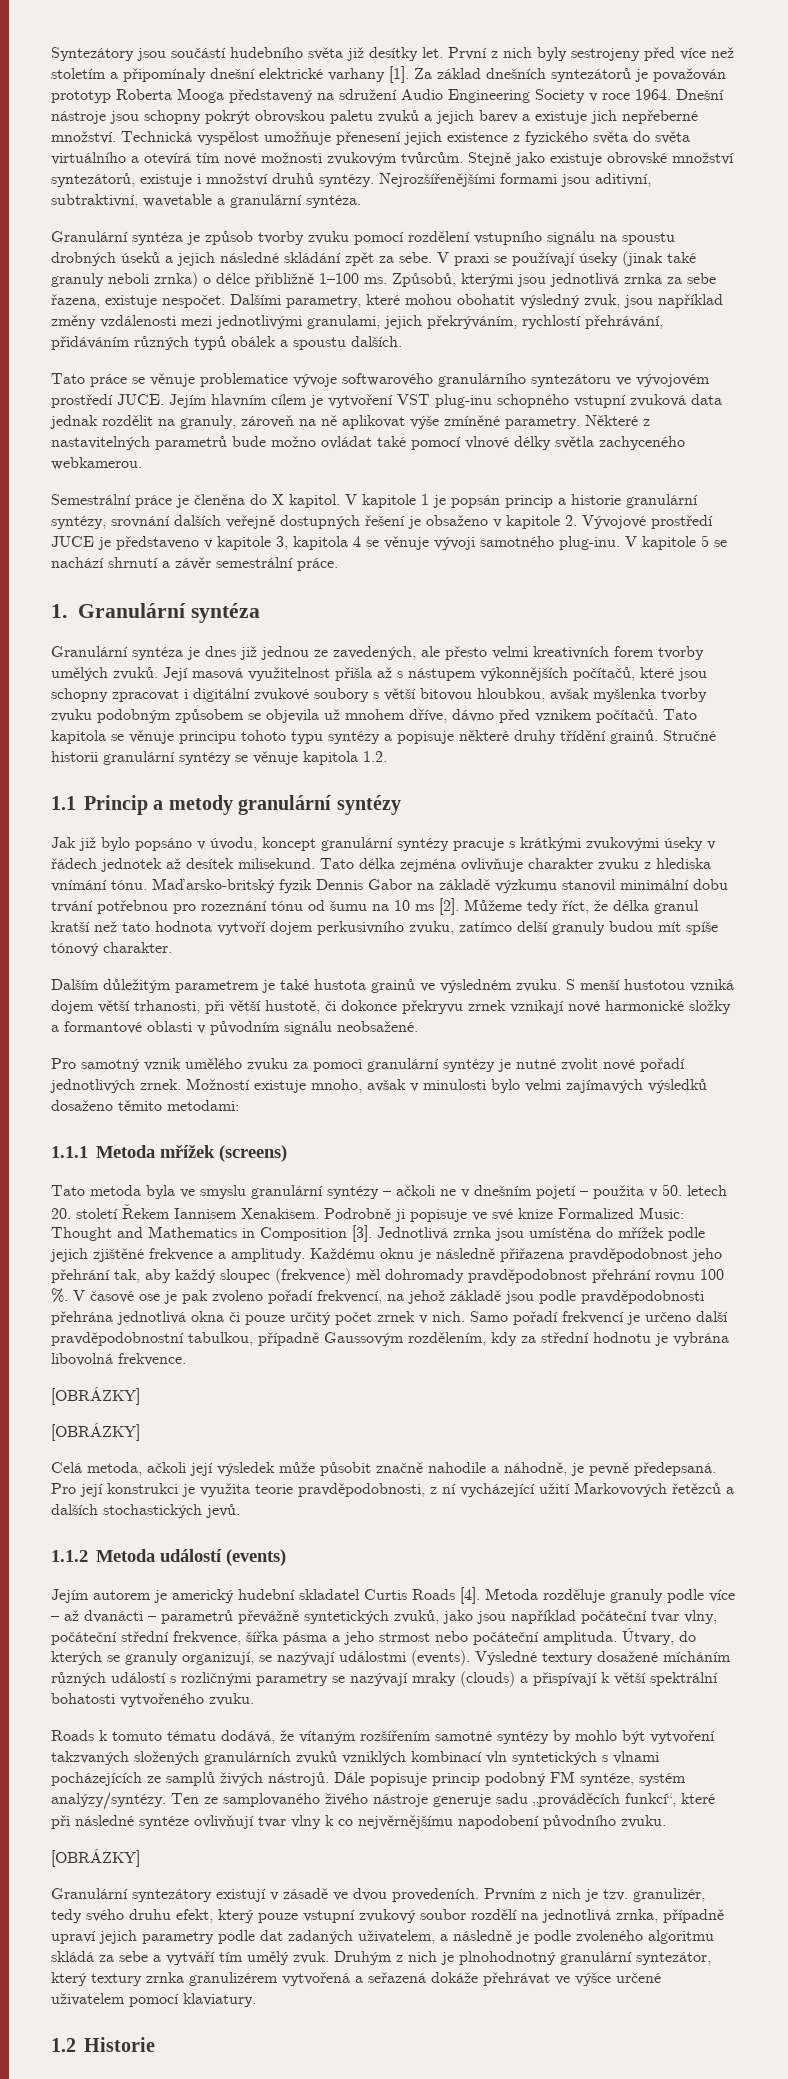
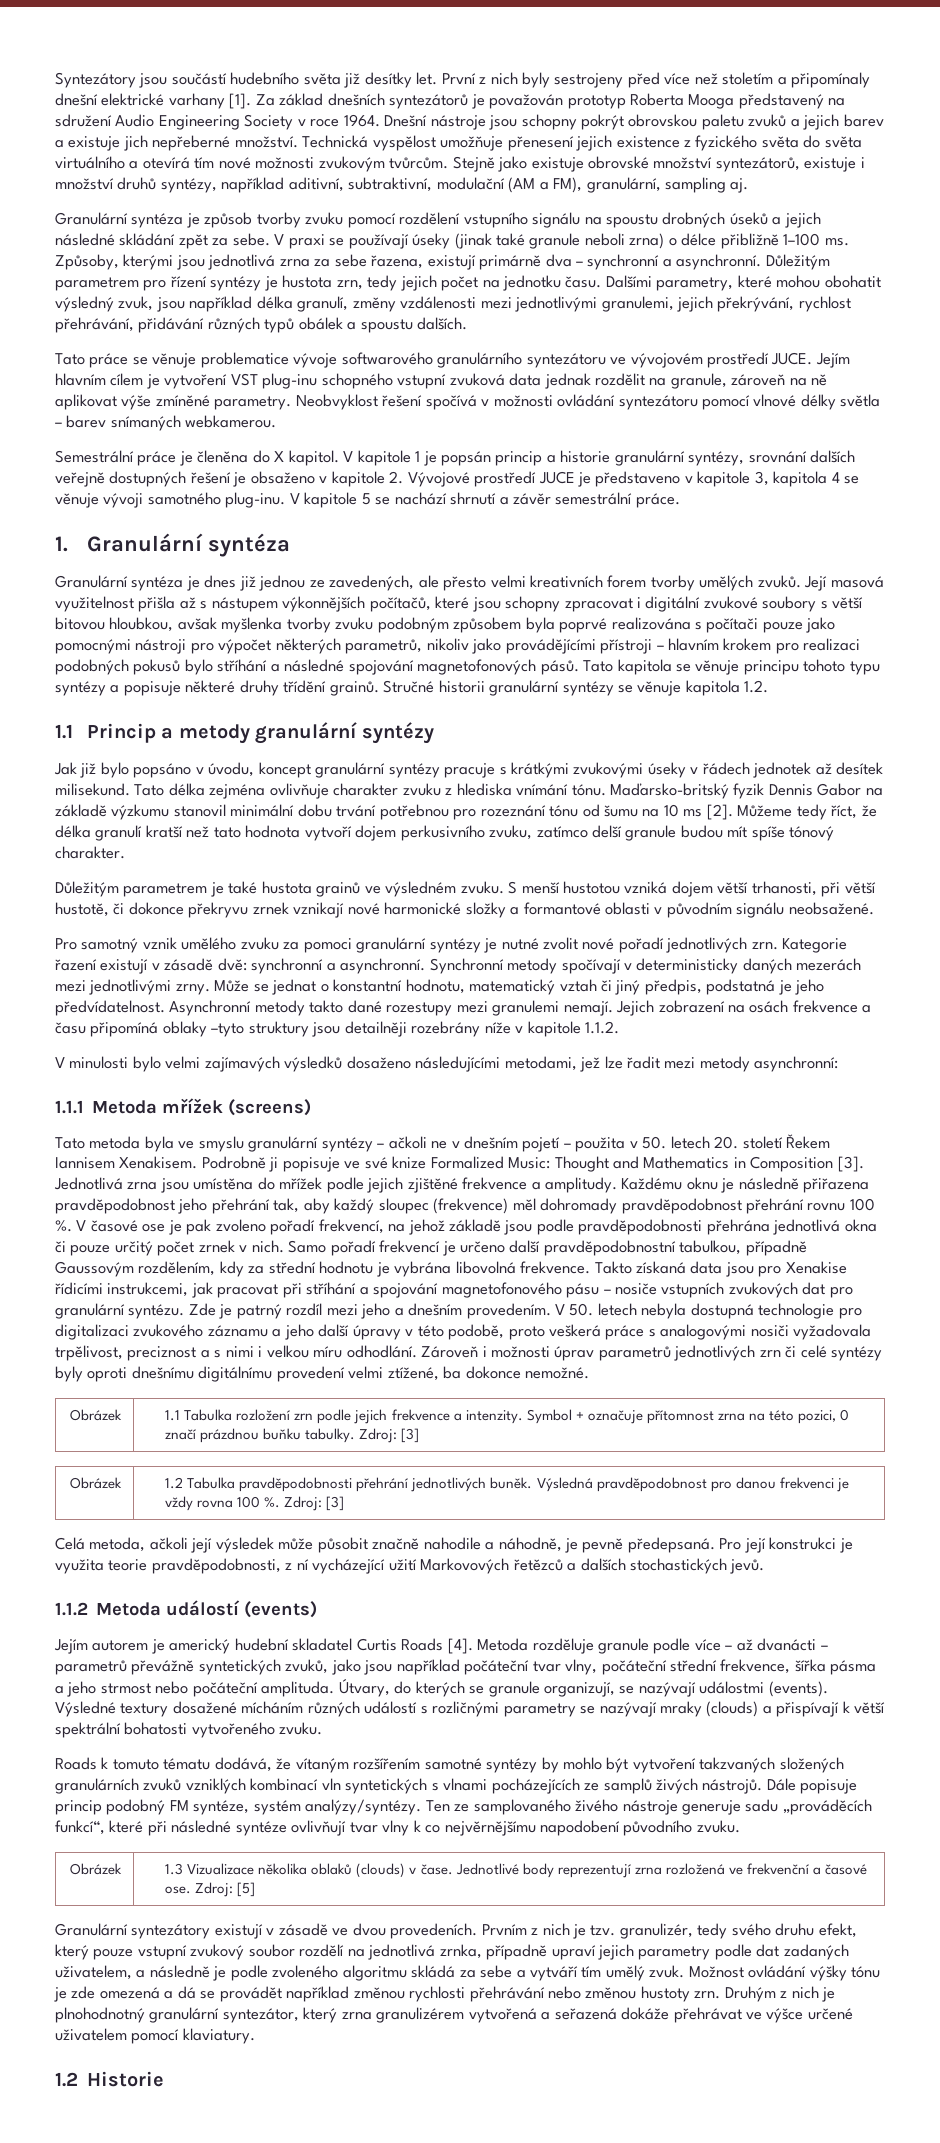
- Stejně jako existuje obrovské množství syntezátorů, existuje i množství druhů syntézy. Nejrozšířenějšími formami jsou aditivní, subtraktivní, wavetable a granulární syntéza.
+ Stejně jako existuje obrovské množství syntezátorů, existuje i množství druhů syntézy, například aditivní, subtraktivní, modulační (AM a FM), granulární, sampling aj.
- V praxi se používají úseky (jinak také granuly neboli zrnka) o délce přibližně 1–100 ms.
+ V praxi se používají úseky (jinak také granule neboli zrna) o délce přibližně 1–100 ms.
- Způsobů, kterými jsou jednotlivá zrnka za sebe řazena, existuje nespočet.
+ Způsoby, kterými jsou jednotlivá zrna za sebe řazena, existují primárně dva – synchronní a asynchronní. Důležitým parametrem pro řízení syntézy je hustota zrn, tedy jejich počet na jednotku času.
- Dalšími parametry, které mohou obohatit výsledný zvuk, jsou například změny vzdálenosti mezi jednotlivými granulami, jejich překrýváním, rychlostí přehrávání, přidáváním různých typů obálek a spoustu dalších.
+ Dalšími parametry, které mohou obohatit výsledný zvuk, jsou například délka granulí, změny vzdálenosti mezi jednotlivými granulemi, jejich překrývání, rychlost přehrávání, přidávání různých typů obálek a spoustu dalších.
- Jejím hlavním cílem je vytvoření VST plug-inu schopného vstupní zvuková data jednak rozdělit na granuly, zároveň na ně aplikovat výše zmíněné parametry.
+ Jejím hlavním cílem je vytvoření VST plug-inu schopného vstupní zvuková data jednak rozdělit na granule, zároveň na ně aplikovat výše zmíněné parametry.
- Některé z nastavitelných parametrů bude možno ovládat také pomocí vlnové délky světla zachyceného webkamerou.
+ Neobvyklost řešení spočívá v možnosti ovládání syntezátoru pomocí vlnové délky světla – barev snímaných webkamerou.
- Její masová využitelnost přišla až s nástupem výkonnějších počítačů, které jsou schopny zpracovat i digitální zvukové soubory s větší bitovou hloubkou, avšak myšlenka tvorby zvuku podobným způsobem se objevila už mnohem dříve, dávno před vznikem počítačů.
+ Její masová využitelnost přišla až s nástupem výkonnějších počítačů, které jsou schopny zpracovat i digitální zvukové soubory s větší bitovou hloubkou, avšak myšlenka tvorby zvuku podobným způsobem byla poprvé realizována s počítači pouze jako pomocnými nástroji pro výpočet některých parametrů, nikoliv jako provádějícími přístroji – hlavním krokem pro realizaci podobných pokusů bylo stříhání a následné spojování magnetofonových pásů.
- Můžeme tedy říct, že délka granul kratší než tato hodnota vytvoří dojem perkusivního zvuku, zatímco delší granuly budou mít spíše tónový charakter.
+ Můžeme tedy říct, že délka granulí kratší než tato hodnota vytvoří dojem perkusivního zvuku, zatímco delší granule budou mít spíše tónový charakter.
- Dalším důležitým parametrem je také hustota grainů ve výsledném zvuku.
+ Důležitým parametrem je také hustota grainů ve výsledném zvuku.
- Pro samotný vznik umělého zvuku za pomoci granulární syntézy je nutné zvolit nové pořadí jednotlivých zrnek. Možností existuje mnoho, avšak v minulosti bylo velmi zajímavých výsledků dosaženo těmito metodami:
+ Pro samotný vznik umělého zvuku za pomoci granulární syntézy je nutné zvolit nové pořadí jednotlivých zrn. Kategorie řazení existují v zásadě dvě: synchronní a asynchronní. Synchronní metody spočívají v deterministicky daných mezerách mezi jednotlivými zrny. Může se jednat o konstantní hodnotu, matematický vztah či jiný předpis, podstatná je jeho předvídatelnost. Asynchronní metody takto dané rozestupy mezi granulemi nemají. Jejich zobrazení na osách frekvence a času připomíná oblaky –tyto struktury jsou detailněji rozebrány níže v kapitole 1.1.2.
+ V minulosti bylo velmi zajímavých výsledků dosaženo následujícími metodami, jež lze řadit mezi metody asynchronní:
- Jednotlivá zrnka jsou umístěna do mřížek podle jejich zjištěné frekvence a amplitudy.
+ Jednotlivá zrna jsou umístěna do mřížek podle jejich zjištěné frekvence a amplitudy.
- Samo pořadí frekvencí je určeno další pravděpodobnostní tabulkou, případně Gaussovým rozdělením, kdy za střední hodnotu je vybrána libovolná frekvence.
- [OBRÁZKY]
- [OBRÁZKY]
+ Samo pořadí frekvencí je určeno další pravděpodobnostní tabulkou, případně Gaussovým rozdělením, kdy za střední hodnotu je vybrána libovolná frekvence. Takto získaná data jsou pro Xenakise řídicími instrukcemi, jak pracovat při stříhání a spojování magnetofonového pásu – nosiče vstupních zvukových dat pro granulární syntézu. Zde je patrný rozdíl mezi jeho a dnešním provedením. V 50. letech nebyla dostupná technologie pro digitalizaci zvukového záznamu a jeho další úpravy v této podobě, proto veškerá práce s analogovými nosiči vyžadovala trpělivost, preciznost a s nimi i velkou míru odhodlání. Zároveň i možnosti úprav parametrů jednotlivých zrn či celé syntézy byly oproti dnešnímu digitálnímu provedení velmi ztížené, ba dokonce nemožné.
+ Obrázek | 1.1 Tabulka rozložení zrn podle jejich frekvence a intenzity. Symbol + označuje přítomnost zrna na této pozici, 0 značí prázdnou buňku tabulky. Zdroj: [3]
+ Obrázek | 1.2 Tabulka pravděpodobnosti přehrání jednotlivých buněk. Výsledná pravděpodobnost pro danou frekvenci je vždy rovna 100 %. Zdroj: [3]
- Metoda rozděluje granuly podle více – až dvanácti – parametrů převážně syntetických zvuků, jako jsou například počáteční tvar vlny, počáteční střední frekvence, šířka pásma a jeho strmost nebo počáteční amplituda.
+ Metoda rozděluje granule podle více – až dvanácti – parametrů převážně syntetických zvuků, jako jsou například počáteční tvar vlny, počáteční střední frekvence, šířka pásma a jeho strmost nebo počáteční amplituda.
- Útvary, do kterých se granuly organizují, se nazývají událostmi (events).
+ Útvary, do kterých se granule organizují, se nazývají událostmi (events).
  Ten ze samplovaného živého nástroje generuje sadu „prováděcích funkcí“, které při následné syntéze ovlivňují tvar vlny k co nejvěrnějšímu napodobení původního zvuku.
- [OBRÁZKY]
+ Obrázek | 1.3 Vizualizace několika oblaků (clouds) v čase. Jednotlivé body reprezentují zrna rozložená ve frekvenční a časové ose. Zdroj: [5]
+ Možnost ovládání výšky tónu je zde omezená a dá se provádět například změnou rychlosti přehrávání nebo změnou hustoty zrn.
- Druhým z nich je plnohodnotný granulární syntezátor, který textury zrnka granulizérem vytvořená a seřazená dokáže přehrávat ve výšce určené uživatelem pomocí klaviatury.
+ Druhým z nich je plnohodnotný granulární syntezátor, který zrna granulizérem vytvořená a seřazená dokáže přehrávat ve výšce určené uživatelem pomocí klaviatury.

